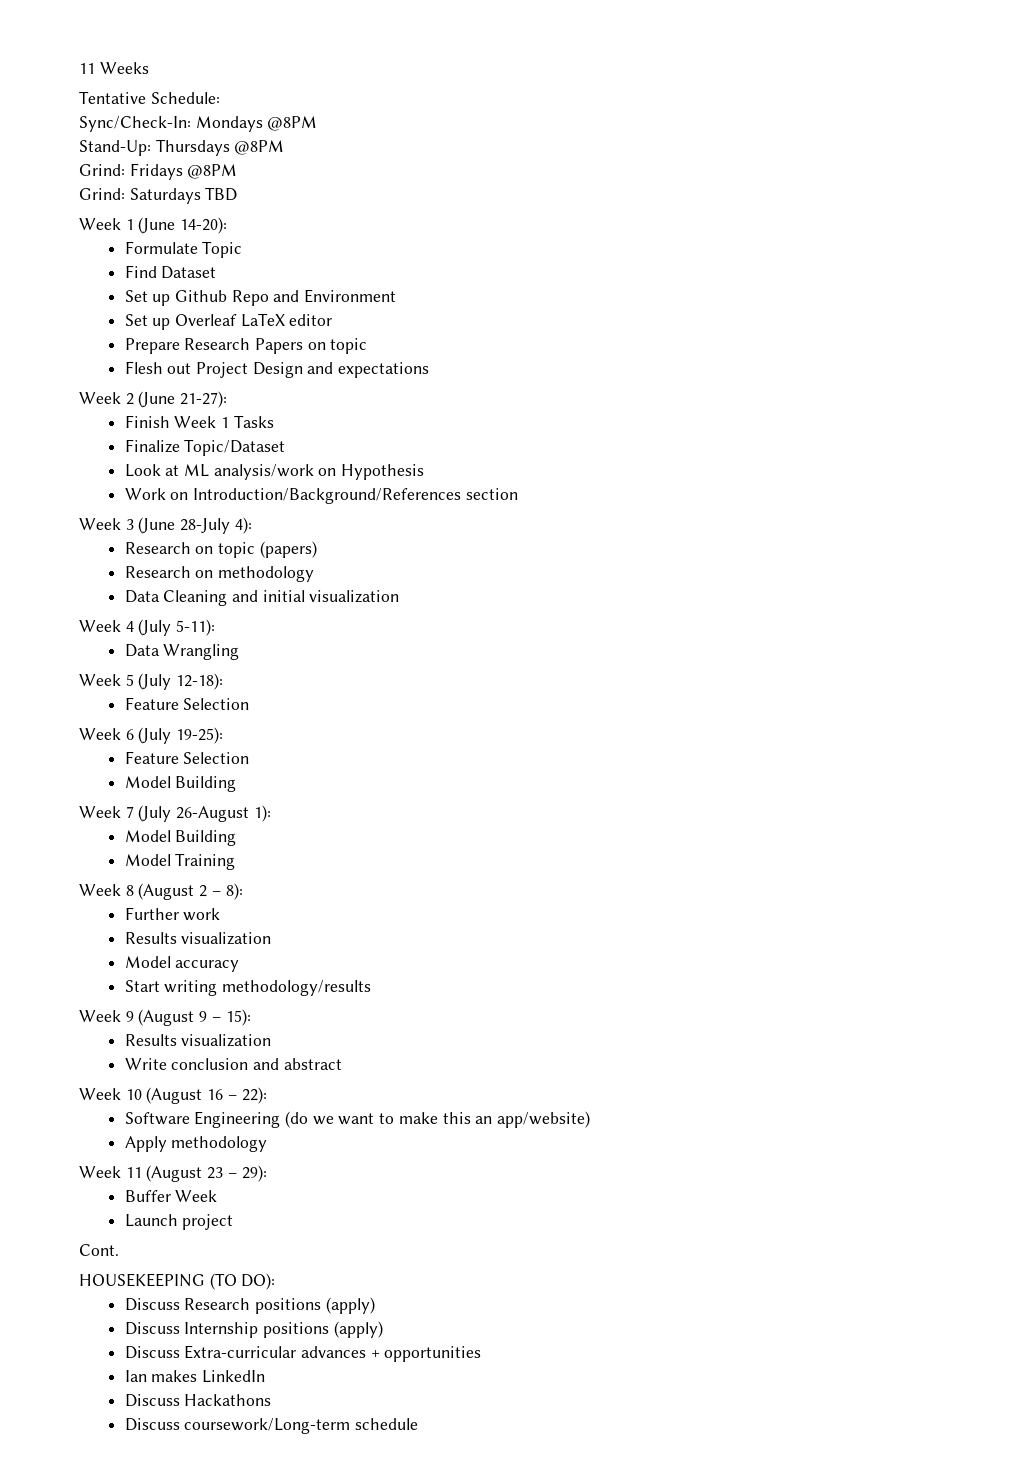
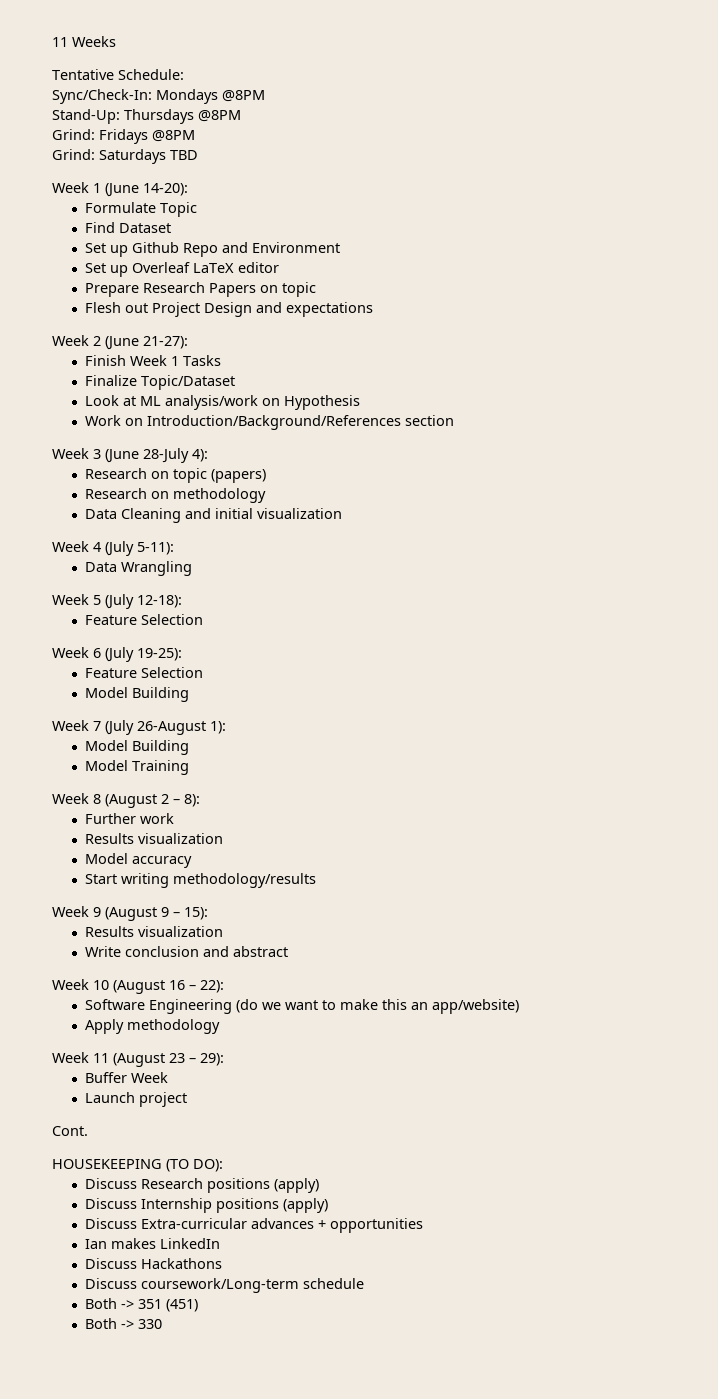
+ Both -> 351 (451)
+ Both -> 330

